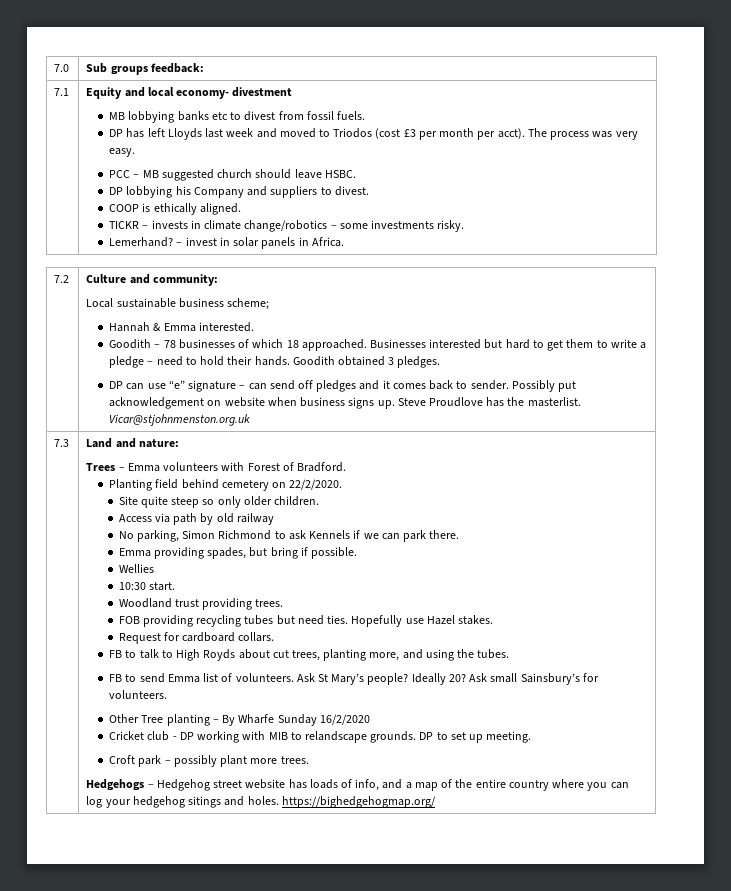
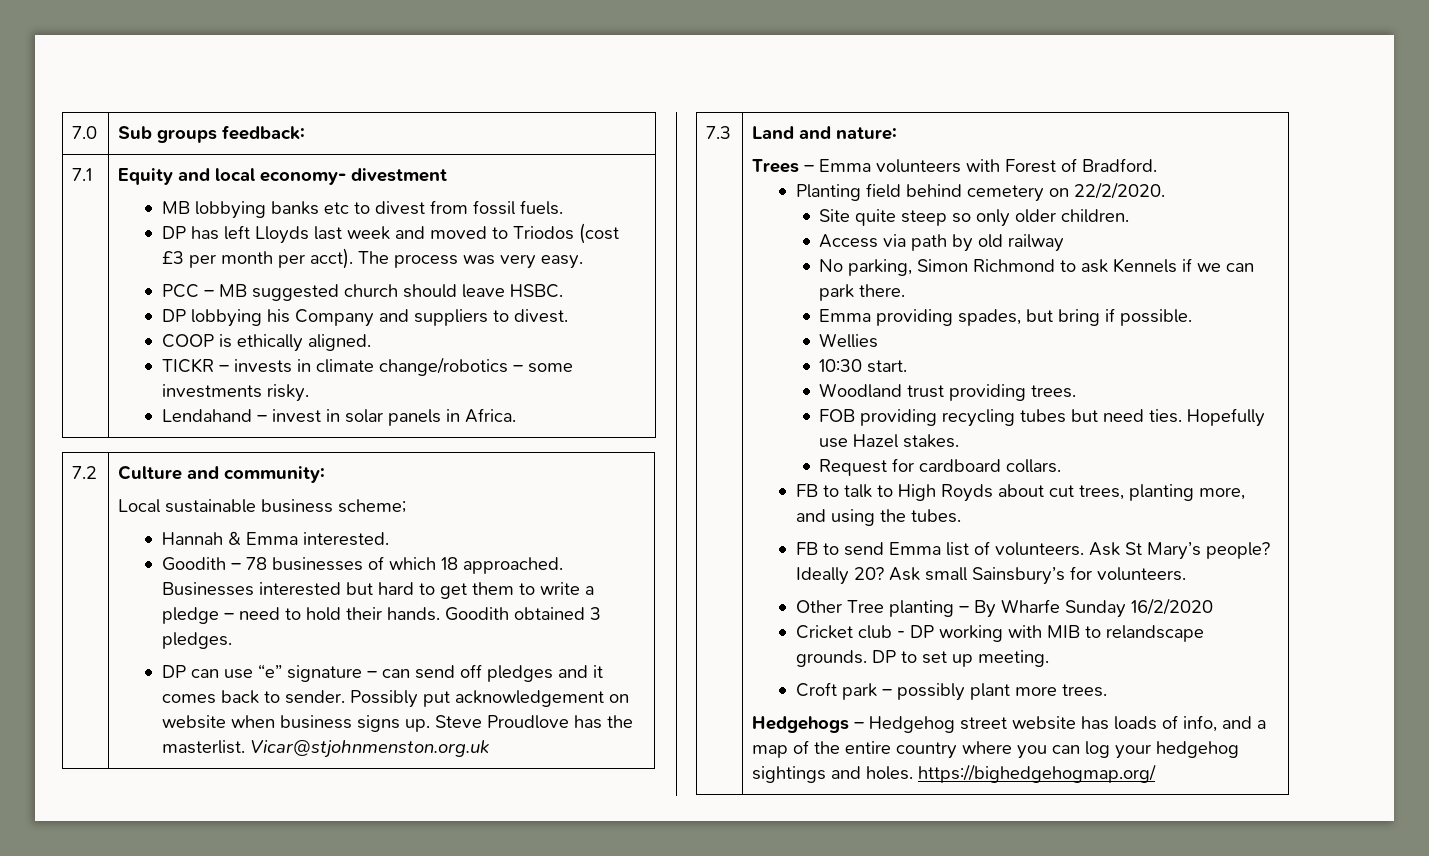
- Lemerhand? – invest in solar panels in Africa.
+ Lendahand – invest in solar panels in Africa.
- Hedgehogs – Hedgehog street website has loads of info, and a map of the entire country where you can log your hedgehog sitings and holes. https://bighedgehogmap.org/
+ Hedgehogs – Hedgehog street website has loads of info, and a map of the entire country where you can log your hedgehog sightings and holes. https://bighedgehogmap.org/

